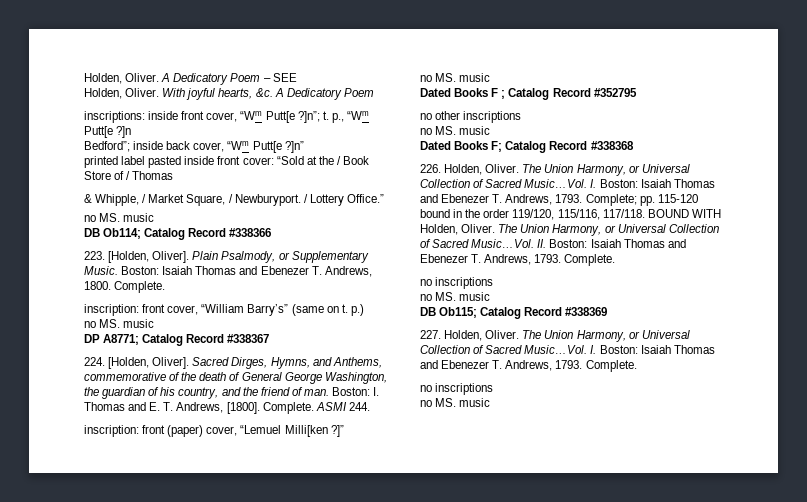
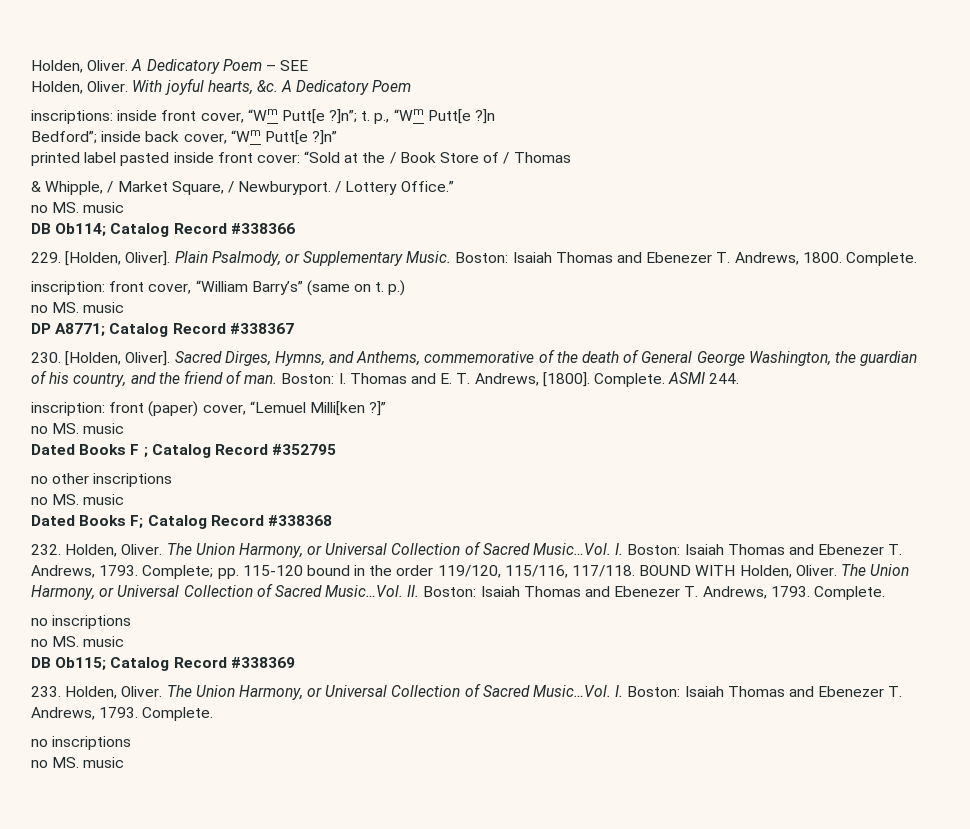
- 223. [Holden, Oliver].
+ 229. [Holden, Oliver].
- 224. [Holden, Oliver].
+ 230. [Holden, Oliver].
- 226. Holden, Oliver.
+ 232. Holden, Oliver.
- 227. Holden, Oliver.
+ 233. Holden, Oliver.

